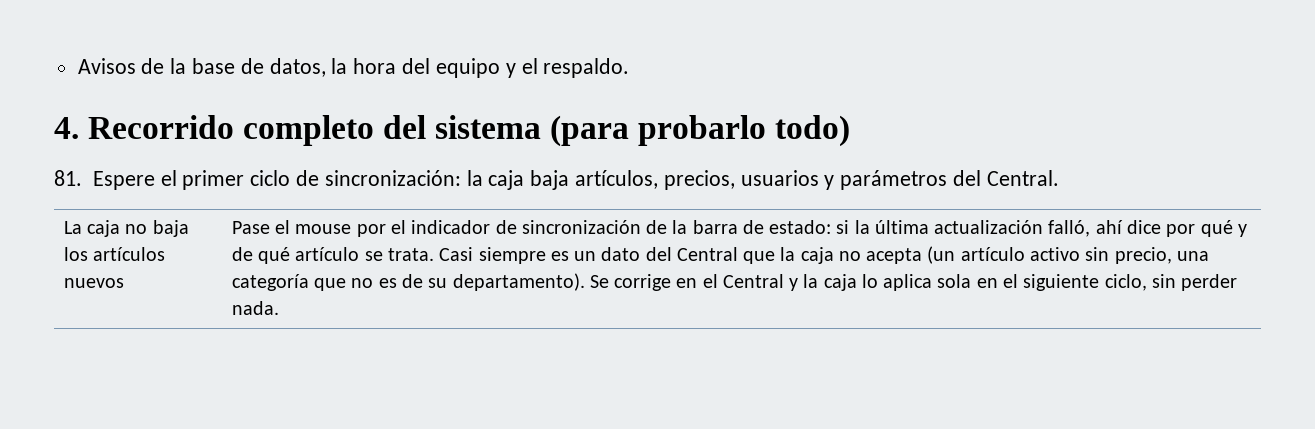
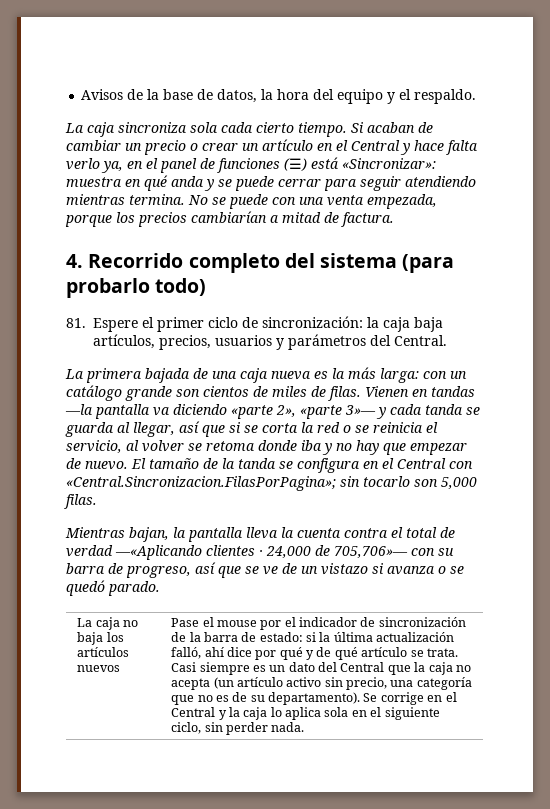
+ La caja sincroniza sola cada cierto tiempo. Si acaban de cambiar un precio o crear un artículo en el Central y hace falta verlo ya, en el panel de funciones (☰) está «Sincronizar»: muestra en qué anda y se puede cerrar para seguir atendiendo mientras termina. No se puede con una venta empezada, porque los precios cambiarían a mitad de factura.
+ La primera bajada de una caja nueva es la más larga: con un catálogo grande son cientos de miles de filas. Vienen en tandas —la pantalla va diciendo «parte 2», «parte 3»— y cada tanda se guarda al llegar, así que si se corta la red o se reinicia el servicio, al volver se retoma donde iba y no hay que empezar de nuevo. El tamaño de la tanda se configura en el Central con «Central.Sincronizacion.FilasPorPagina»; sin tocarlo son 5,000 filas.
+ Mientras bajan, la pantalla lleva la cuenta contra el total de verdad —«Aplicando clientes · 24,000 de 705,706»— con su barra de progreso, así que se ve de un vistazo si avanza o se quedó parado.

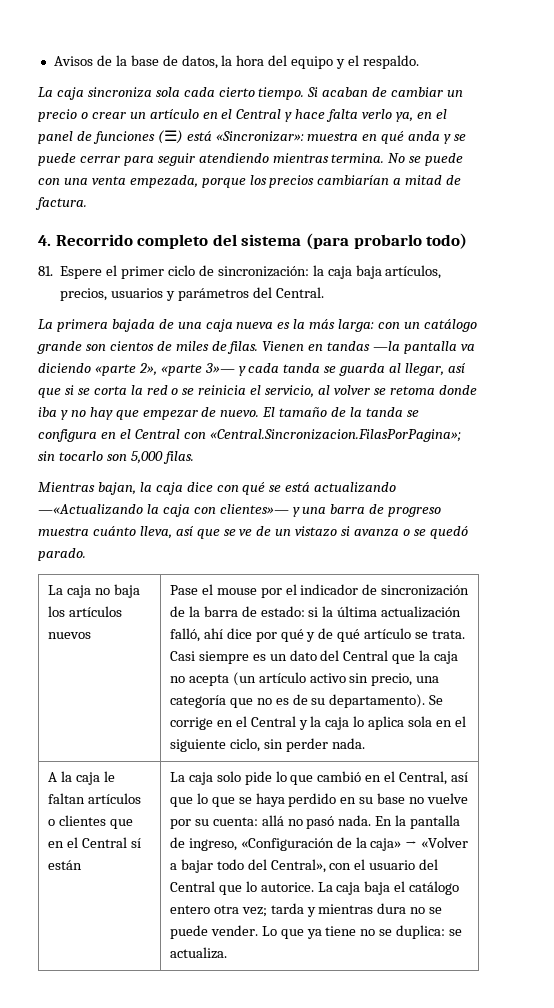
- Mientras bajan, la pantalla lleva la cuenta contra el total de verdad —«Aplicando clientes · 24,000 de 705,706»— con su barra de progreso, así que se ve de un vistazo si avanza o se quedó parado.
+ Mientras bajan, la caja dice con qué se está actualizando —«Actualizando la caja con clientes»— y una barra de progreso muestra cuánto lleva, así que se ve de un vistazo si avanza o se quedó parado.
+ A la caja le faltan artículos o clientes que en el Central sí están | La caja solo pide lo que cambió en el Central, así que lo que se haya perdido en su base no vuelve por su cuenta: allá no pasó nada. En la pantalla de ingreso, «Configuración de la caja» → «Volver a bajar todo del Central», con el usuario del Central que lo autorice. La caja baja el catálogo entero otra vez; tarda y mientras dura no se puede vender. Lo que ya tiene no se duplica: se actualiza.

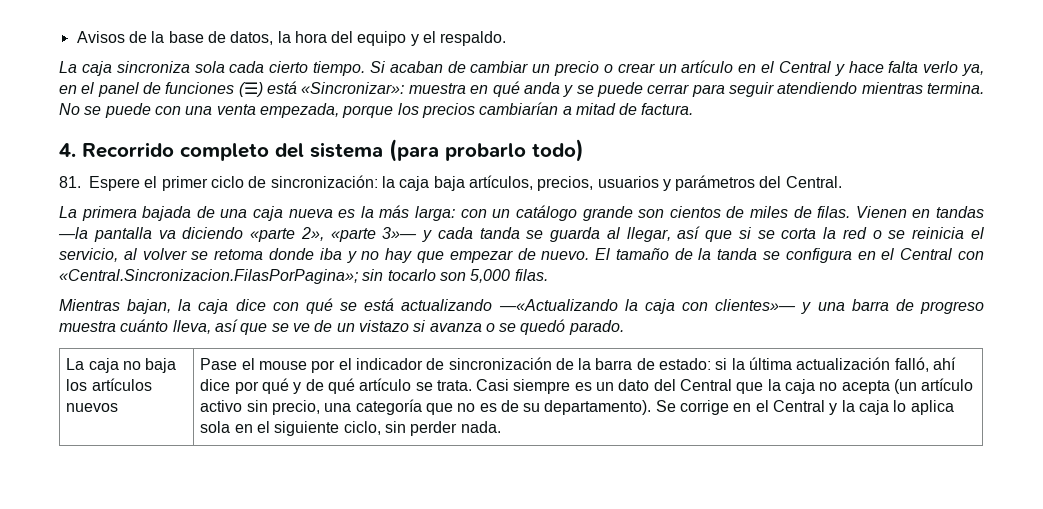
- A la caja le faltan artículos o clientes que en el Central sí están | La caja solo pide lo que cambió en el Central, así que lo que se haya perdido en su base no vuelve por su cuenta: allá no pasó nada. En la pantalla de ingreso, «Configuración de la caja» → «Volver a bajar todo del Central», con el usuario del Central que lo autorice. La caja baja el catálogo entero otra vez; tarda y mientras dura no se puede vender. Lo que ya tiene no se duplica: se actualiza.

